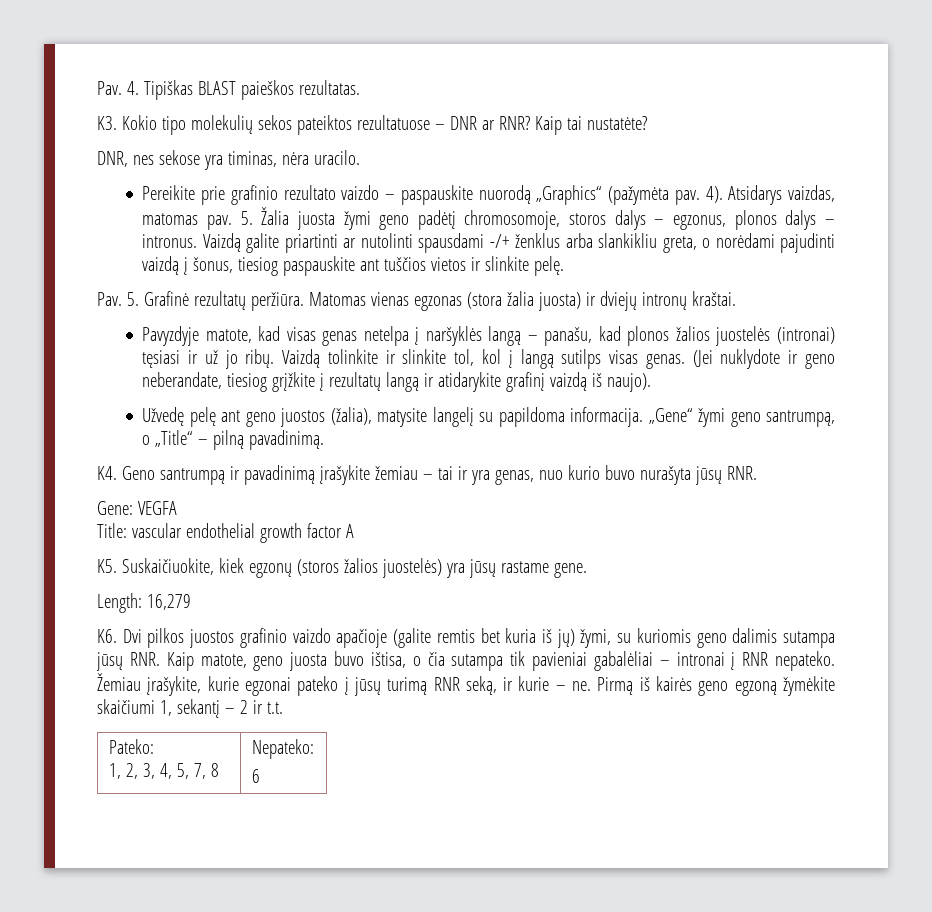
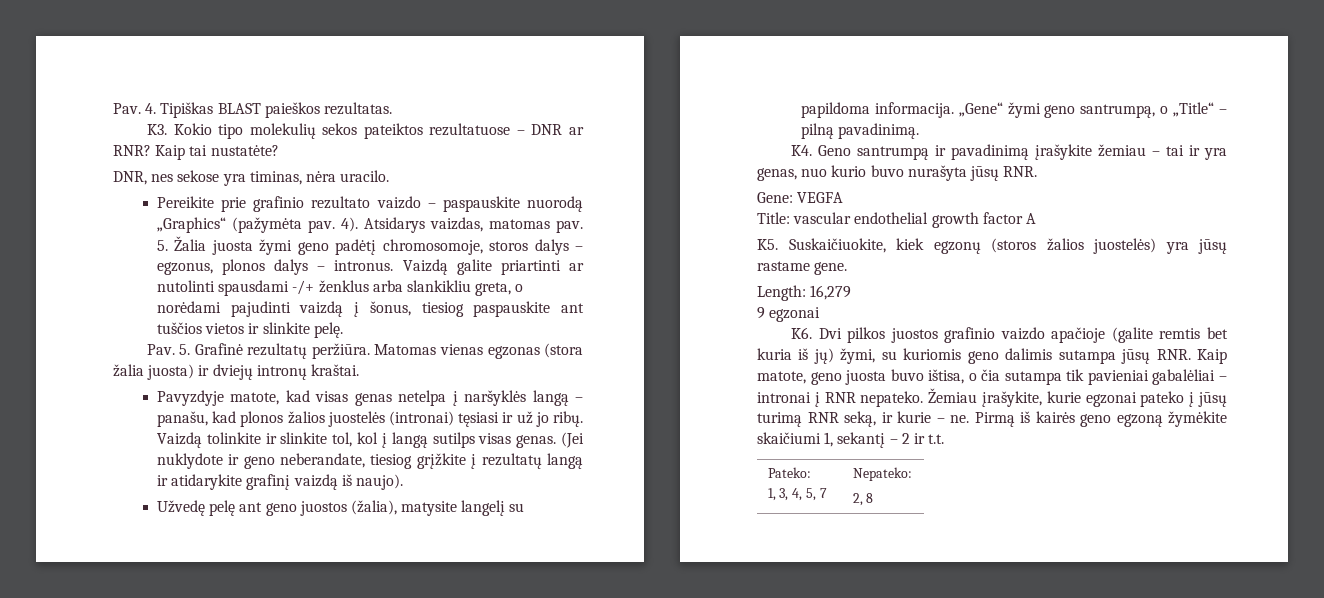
+ 9 egzonai
  Pateko:
- 1, 2, 3, 4, 5, 7, 8 | Nepateko:
- 6
+ 1, 3, 4, 5, 7 | Nepateko:
+ 2, 8

